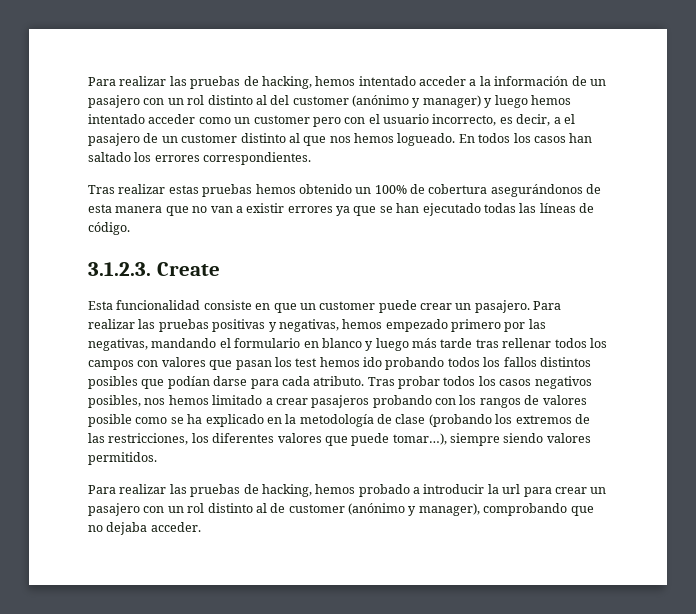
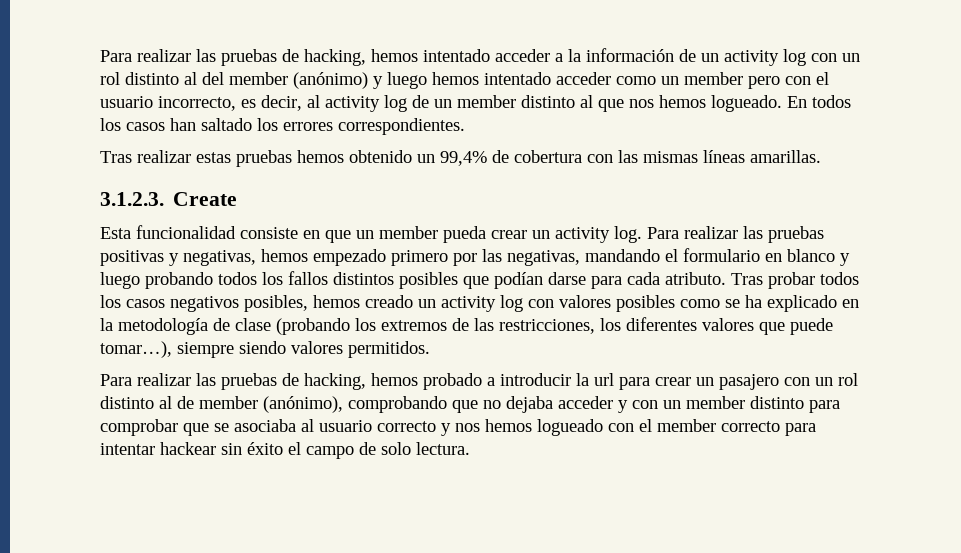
- Para realizar las pruebas de hacking, hemos intentado acceder a la información de un pasajero con un rol distinto al del customer (anónimo y manager) y luego hemos intentado acceder como un customer pero con el usuario incorrecto, es decir, a el pasajero de un customer distinto al que nos hemos logueado.
+ Para realizar las pruebas de hacking, hemos intentado acceder a la información de un activity log con un rol distinto al del member (anónimo) y luego hemos intentado acceder como un member pero con el usuario incorrecto, es decir, al activity log de un member distinto al que nos hemos logueado.
- Tras realizar estas pruebas hemos obtenido un 100% de cobertura asegurándonos de esta manera que no van a existir errores ya que se han ejecutado todas las líneas de código.
+ Tras realizar estas pruebas hemos obtenido un 99,4% de cobertura con las mismas líneas amarillas.
- Esta funcionalidad consiste en que un customer puede crear un pasajero.
+ Esta funcionalidad consiste en que un member pueda crear un activity log.
- Para realizar las pruebas positivas y negativas, hemos empezado primero por las negativas, mandando el formulario en blanco y luego más tarde tras rellenar todos los campos con valores que pasan los test hemos ido probando todos los fallos distintos posibles que podían darse para cada atributo.
+ Para realizar las pruebas positivas y negativas, hemos empezado primero por las negativas, mandando el formulario en blanco y luego probando todos los fallos distintos posibles que podían darse para cada atributo.
- Tras probar todos los casos negativos posibles, nos hemos limitado a crear pasajeros probando con los rangos de valores posible como se ha explicado en la metodología de clase (probando los extremos de las restricciones, los diferentes valores que puede tomar…), siempre siendo valores permitidos.
+ Tras probar todos los casos negativos posibles, hemos creado un activity log con valores posibles como se ha explicado en la metodología de clase (probando los extremos de las restricciones, los diferentes valores que puede tomar…), siempre siendo valores permitidos.
- Para realizar las pruebas de hacking, hemos probado a introducir la url para crear un pasajero con un rol distinto al de customer (anónimo y manager), comprobando que no dejaba acceder.
+ Para realizar las pruebas de hacking, hemos probado a introducir la url para crear un pasajero con un rol distinto al de member (anónimo), comprobando que no dejaba acceder y con un member distinto para comprobar que se asociaba al usuario correcto y nos hemos logueado con el member correcto para intentar hackear sin éxito el campo de solo lectura.

